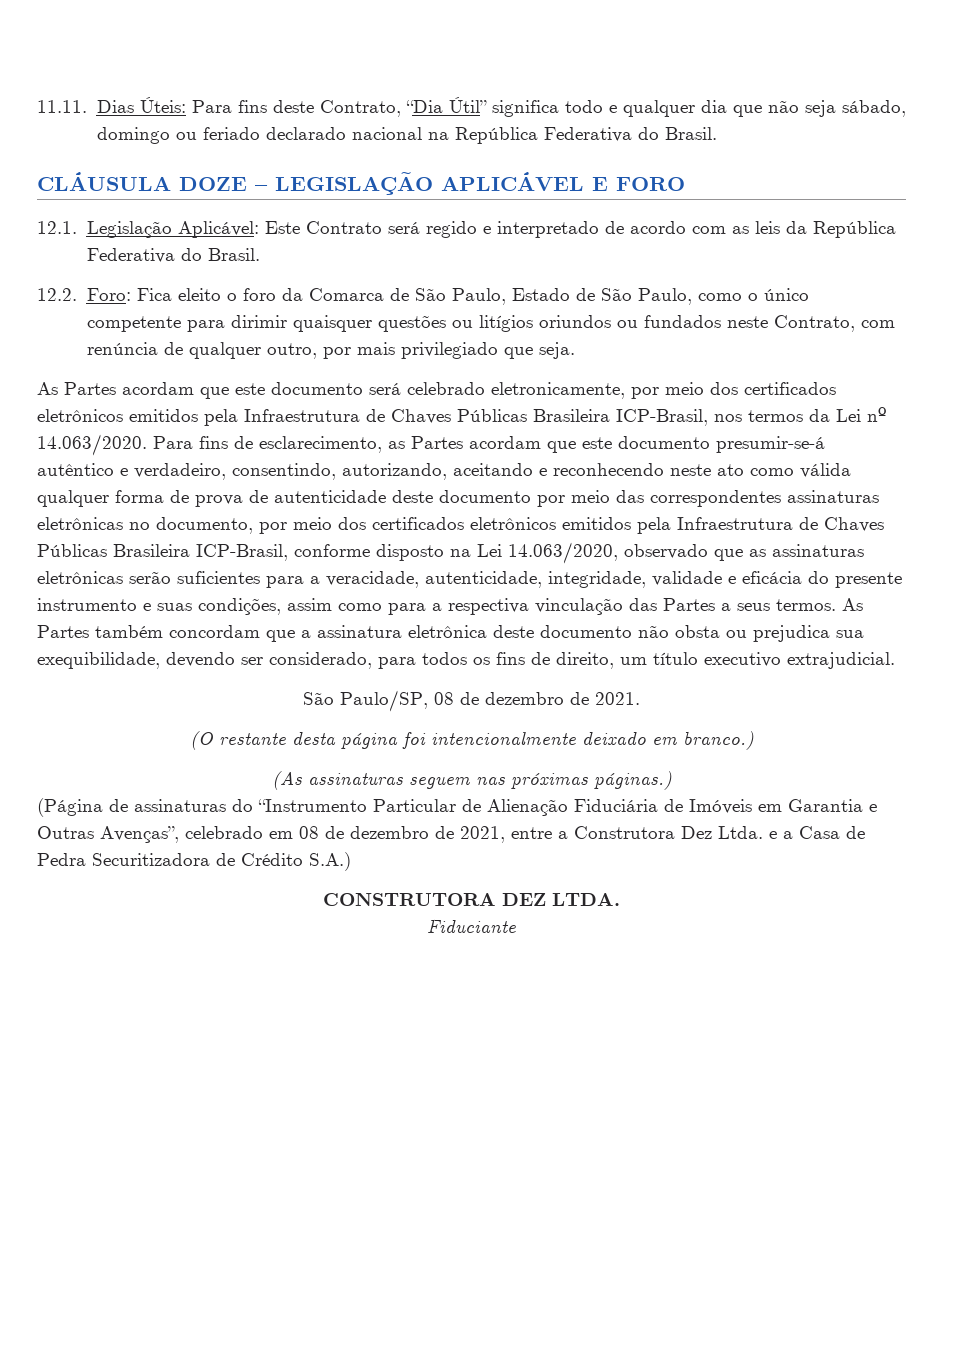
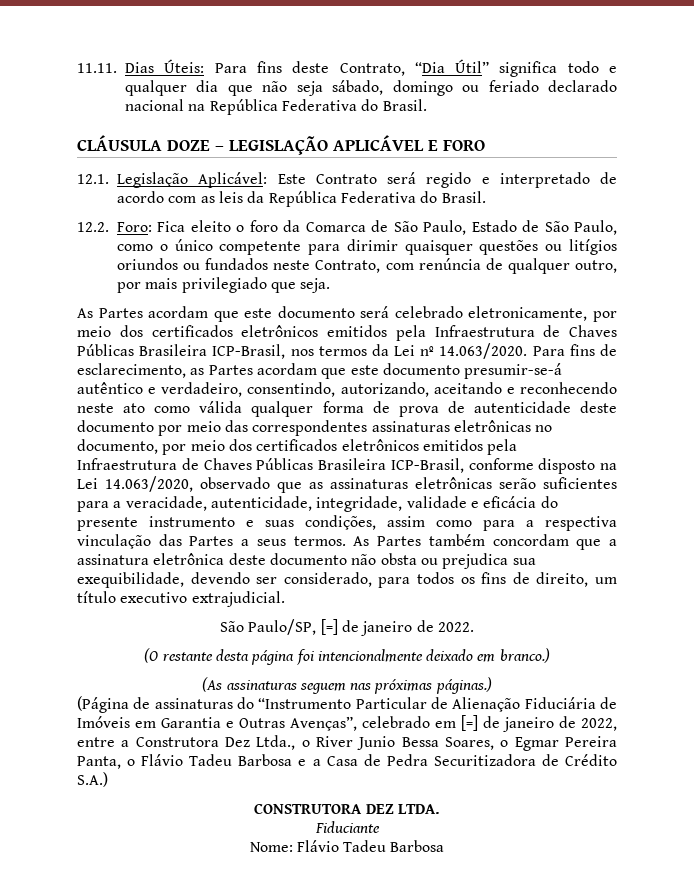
- São Paulo/SP, 08 de dezembro de 2021.
+ São Paulo/SP, [=] de janeiro de 2022.
- (Página de assinaturas do “Instrumento Particular de Alienação Fiduciária de Imóveis em Garantia e Outras Avenças”, celebrado em 08 de dezembro de 2021, entre a Construtora Dez Ltda. e a Casa de Pedra Securitizadora de Crédito S.A.)
+ (Página de assinaturas do “Instrumento Particular de Alienação Fiduciária de Imóveis em Garantia e Outras Avenças”, celebrado em [=] de janeiro de 2022, entre a Construtora Dez Ltda., o River Junio Bessa Soares, o Egmar Pereira Panta, o Flávio Tadeu Barbosa e a Casa de Pedra Securitizadora de Crédito S.A.)
+ Nome: Flávio Tadeu Barbosa

